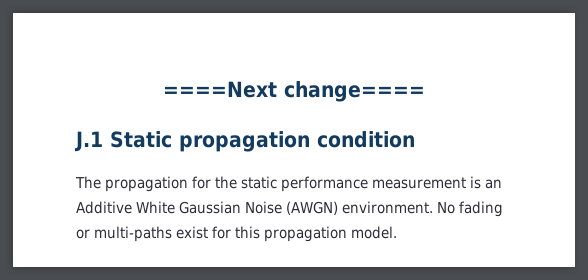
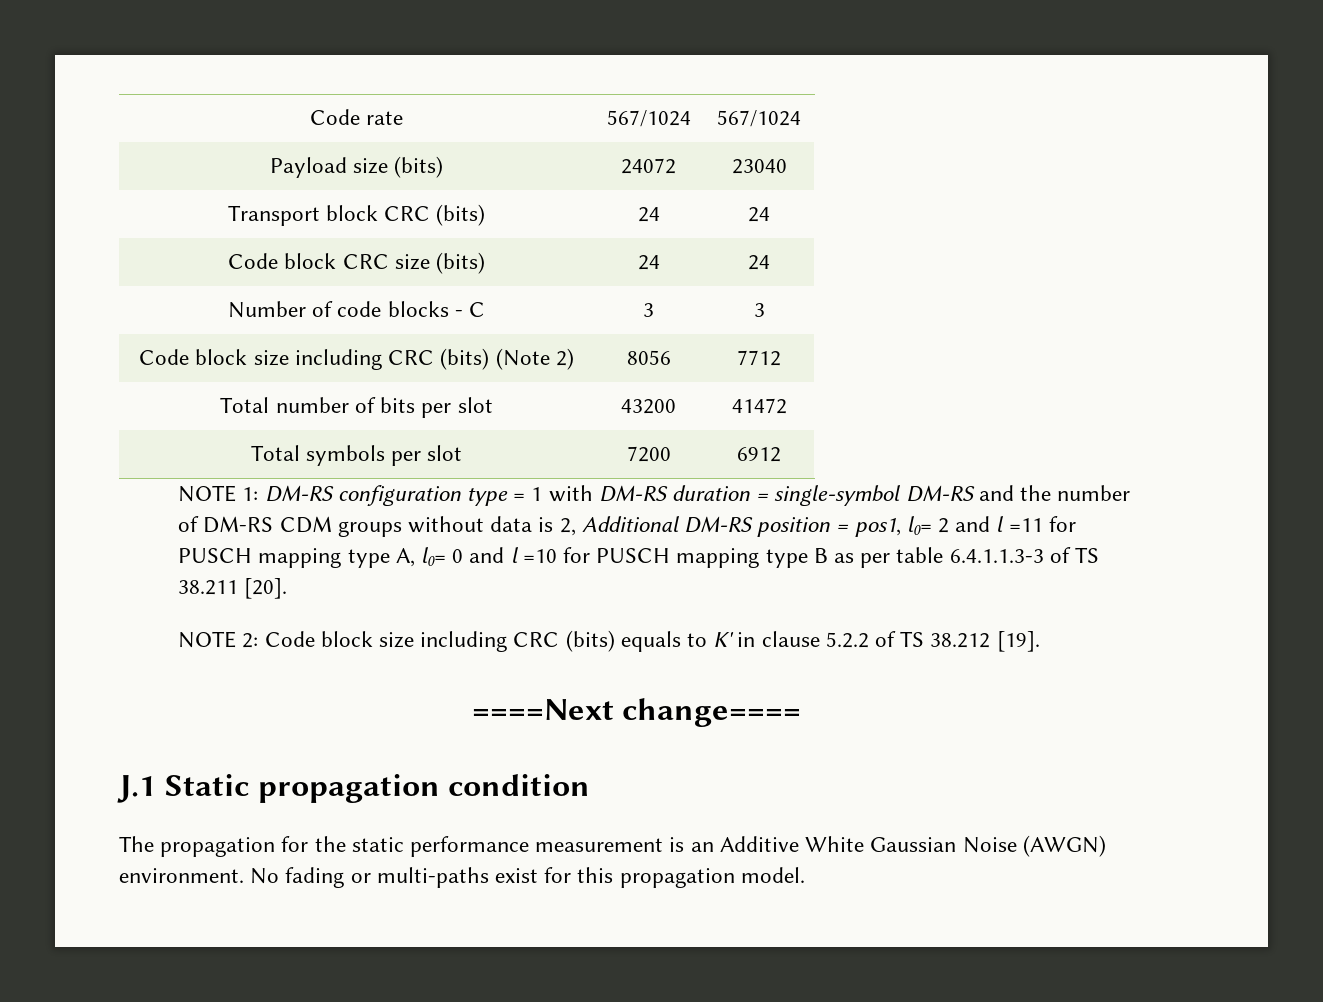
+ Code rate | 567/1024 | 567/1024
+ Payload size (bits) | 24072 | 23040
+ Transport block CRC (bits) | 24 | 24
+ Code block CRC size (bits) | 24 | 24
+ Number of code blocks - C | 3 | 3
+ Code block size including CRC (bits) (Note 2) | 8056 | 7712
+ Total number of bits per slot | 43200 | 41472
+ Total symbols per slot | 7200 | 6912
+ NOTE 1: DM-RS configuration type = 1 with DM-RS duration = single-symbol DM-RS and the number of DM-RS CDM groups without data is 2, Additional DM-RS position = pos1, l0= 2 and l =11 for PUSCH mapping type A, l0= 0 and l =10 for PUSCH mapping type B as per table 6.4.1.1.3-3 of TS 38.211 [20].
+ NOTE 2: Code block size including CRC (bits) equals to K' in clause 5.2.2 of TS 38.212 [19].

